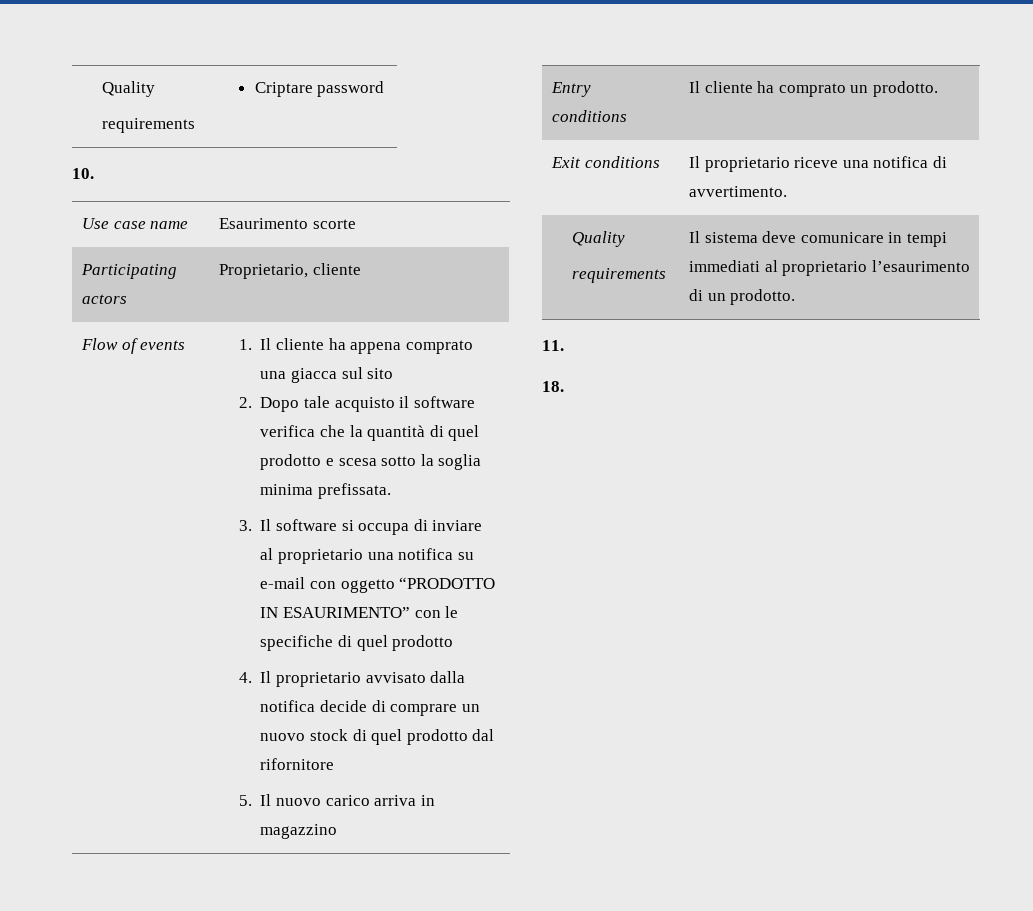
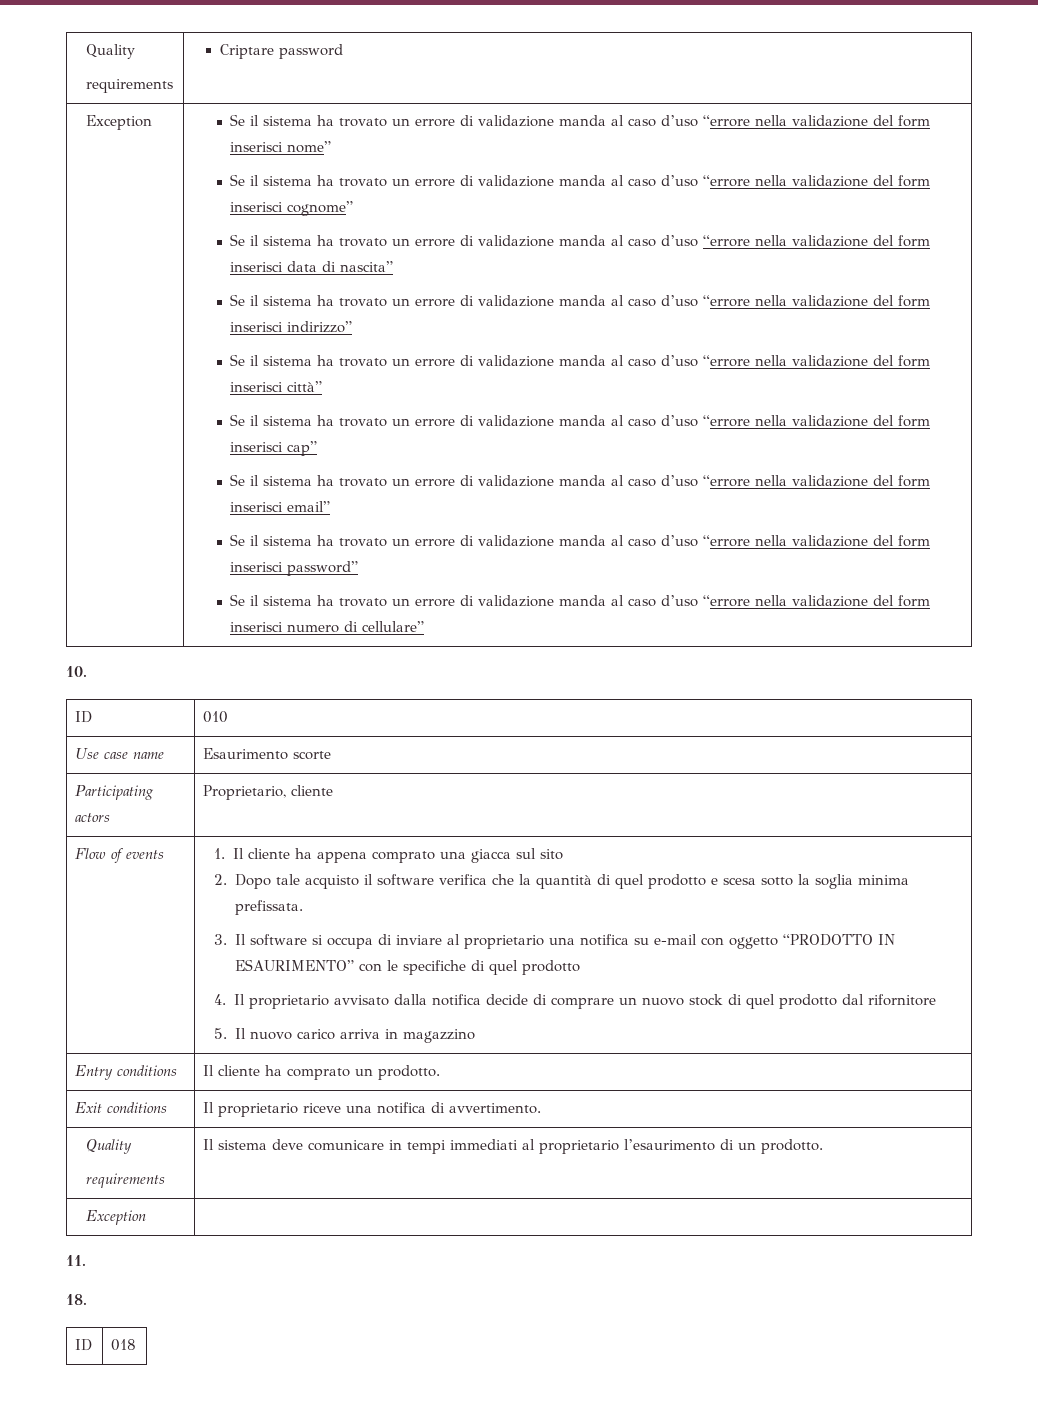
+ Exception | Se il sistema ha trovato un errore di validazione manda al caso d’uso “errore nella validazione del form inserisci nome”
+ Se il sistema ha trovato un errore di validazione manda al caso d’uso “errore nella validazione del form inserisci cognome”
+ Se il sistema ha trovato un errore di validazione manda al caso d’uso “errore nella validazione del form inserisci data di nascita”
+ Se il sistema ha trovato un errore di validazione manda al caso d’uso “errore nella validazione del form inserisci indirizzo”
+ Se il sistema ha trovato un errore di validazione manda al caso d’uso “errore nella validazione del form inserisci città”
+ Se il sistema ha trovato un errore di validazione manda al caso d’uso “errore nella validazione del form inserisci cap”
+ Se il sistema ha trovato un errore di validazione manda al caso d’uso “errore nella validazione del form inserisci email”
+ Se il sistema ha trovato un errore di validazione manda al caso d’uso “errore nella validazione del form inserisci password”
+ Se il sistema ha trovato un errore di validazione manda al caso d’uso “errore nella validazione del form inserisci numero di cellulare”
+ ID | 010
  Exit conditions | Il proprietario riceve una notifica di avvertimento.
  Quality
  requirements | Il sistema deve comunicare in tempi immediati al proprietario l’esaurimento di un prodotto.
+ Exception |
+ ID | 018

